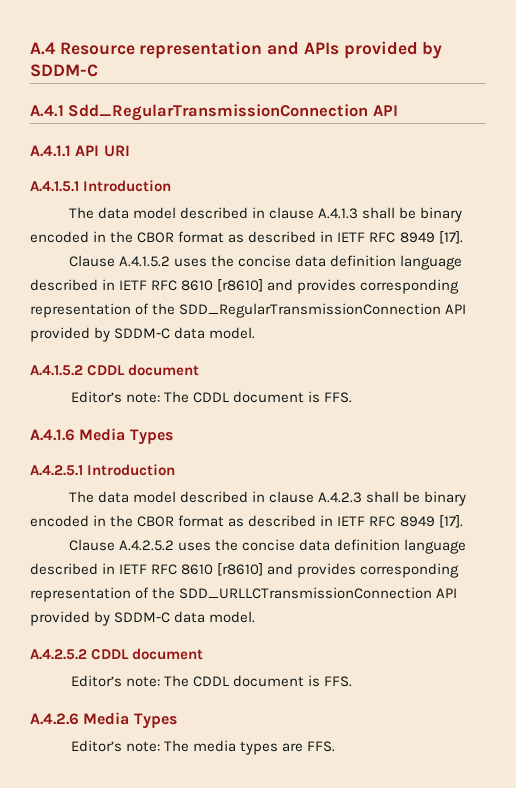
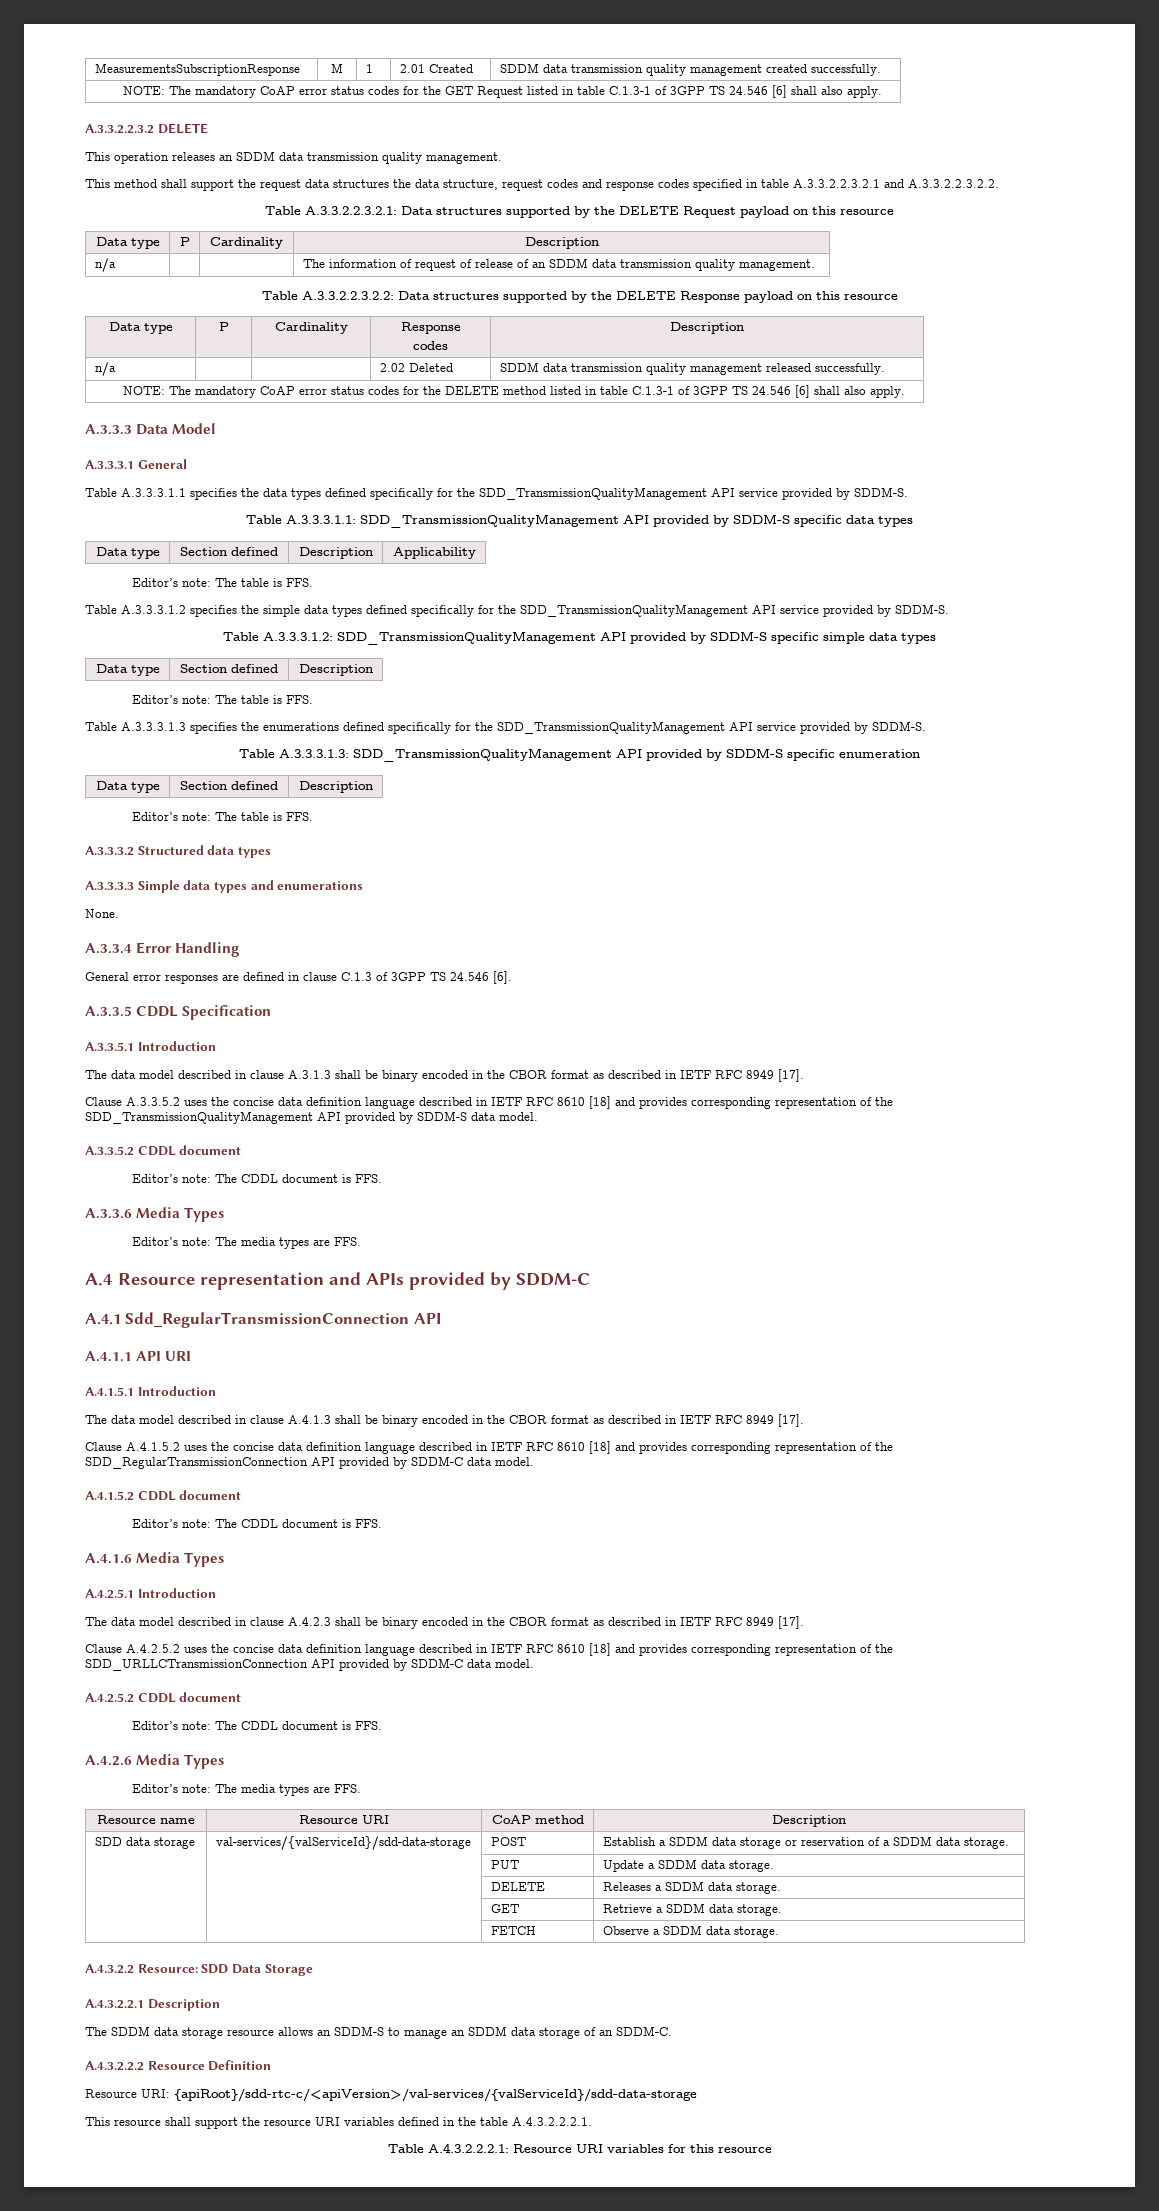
+ MeasurementsSubscriptionResponse | M | 1 | 2.01 Created | SDDM data transmission quality management created successfully.
+ NOTE: The mandatory CoAP error status codes for the GET Request listed in table C.1.3-1 of 3GPP TS 24.546 [6] shall also apply.
+ A.3.3.2.2.3.2 DELETE
+ This operation releases an SDDM data transmission quality management.
+ This method shall support the request data structures the data structure, request codes and response codes specified in table A.3.3.2.2.3.2.1 and A.3.3.2.2.3.2.2.
+ Table A.3.3.2.2.3.2.1: Data structures supported by the DELETE Request payload on this resource
+ Data type | P | Cardinality | Description
+ n/a | | | The information of request of release of an SDDM data transmission quality management.
+ Table A.3.3.2.2.3.2.2: Data structures supported by the DELETE Response payload on this resource
+ Data type | P | Cardinality | Response
+ codes | Description
+ n/a | | | 2.02 Deleted | SDDM data transmission quality management released successfully.
+ NOTE: The mandatory CoAP error status codes for the DELETE method listed in table C.1.3-1 of 3GPP TS 24.546 [6] shall also apply.
+ A.3.3.3 Data Model
+ A.3.3.3.1 General
+ Table A.3.3.3.1.1 specifies the data types defined specifically for the SDD_TransmissionQualityManagement API service provided by SDDM-S.
+ Table A.3.3.3.1.1: SDD_TransmissionQualityManagement API provided by SDDM-S specific data types
+ Data type | Section defined | Description | Applicability
+ Editor’s note: The table is FFS.
+ Table A.3.3.3.1.2 specifies the simple data types defined specifically for the SDD_TransmissionQualityManagement API service provided by SDDM-S.
+ Table A.3.3.3.1.2: SDD_TransmissionQualityManagement API provided by SDDM-S specific simple data types
+ Data type | Section defined | Description
+ Editor’s note: The table is FFS.
+ Table A.3.3.3.1.3 specifies the enumerations defined specifically for the SDD_TransmissionQualityManagement API service provided by SDDM-S.
+ Table A.3.3.3.1.3: SDD_TransmissionQualityManagement API provided by SDDM-S specific enumeration
+ Data type | Section defined | Description
+ Editor’s note: The table is FFS.
+ A.3.3.3.2 Structured data types
+ A.3.3.3.3 Simple data types and enumerations
+ None.
+ A.3.3.4 Error Handling
+ General error responses are defined in clause C.1.3 of 3GPP TS 24.546 [6].
+ A.3.3.5 CDDL Specification
+ A.3.3.5.1 Introduction
+ The data model described in clause A.3.1.3 shall be binary encoded in the CBOR format as described in IETF RFC 8949 [17].
+ Clause A.3.3.5.2 uses the concise data definition language described in IETF RFC 8610 [18] and provides corresponding representation of the SDD_TransmissionQualityManagement API provided by SDDM-S data model.
+ A.3.3.5.2 CDDL document
+ Editor’s note: The CDDL document is FFS.
+ A.3.3.6 Media Types
+ Editor’s note: The media types are FFS.
- Clause A.4.1.5.2 uses the concise data definition language described in IETF RFC 8610 [r8610] and provides corresponding representation of the SDD_RegularTransmissionConnection API provided by SDDM-C data model.
+ Clause A.4.1.5.2 uses the concise data definition language described in IETF RFC 8610 [18] and provides corresponding representation of the SDD_RegularTransmissionConnection API provided by SDDM-C data model.
- Clause A.4.2.5.2 uses the concise data definition language described in IETF RFC 8610 [r8610] and provides corresponding representation of the SDD_URLLCTransmissionConnection API provided by SDDM-C data model.
+ Clause A.4.2.5.2 uses the concise data definition language described in IETF RFC 8610 [18] and provides corresponding representation of the SDD_URLLCTransmissionConnection API provided by SDDM-C data model.
+ Resource name | Resource URI | CoAP method | Description
+ SDD data storage | val-services/{valServiceId}/sdd-data-storage | POST | Establish a SDDM data storage or reservation of a SDDM data storage.
+ | | PUT | Update a SDDM data storage.
+ | | DELETE | Releases a SDDM data storage.
+ | | GET | Retrieve a SDDM data storage.
+ | | FETCH | Observe a SDDM data storage.
+ A.4.3.2.2 Resource: SDD Data Storage
+ A.4.3.2.2.1 Description
+ The SDDM data storage resource allows an SDDM-S to manage an SDDM data storage of an SDDM-C.
+ A.4.3.2.2.2 Resource Definition
+ Resource URI: {apiRoot}/sdd-rtc-c/<apiVersion>/val-services/{valServiceId}/sdd-data-storage
+ This resource shall support the resource URI variables defined in the table A.4.3.2.2.2.1.
+ Table A.4.3.2.2.2.1: Resource URI variables for this resource

